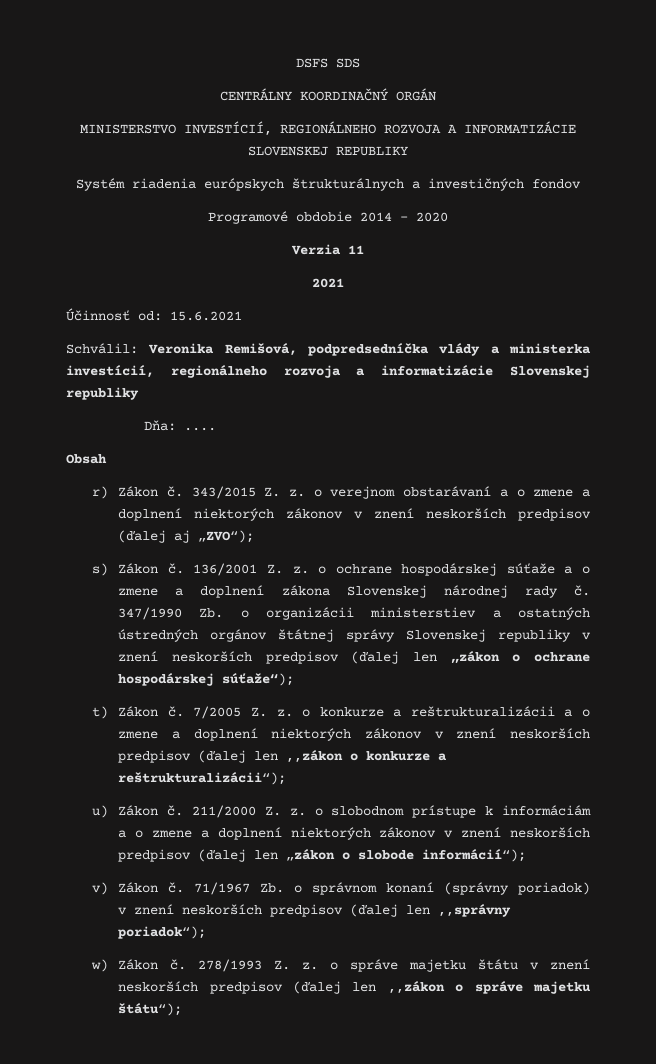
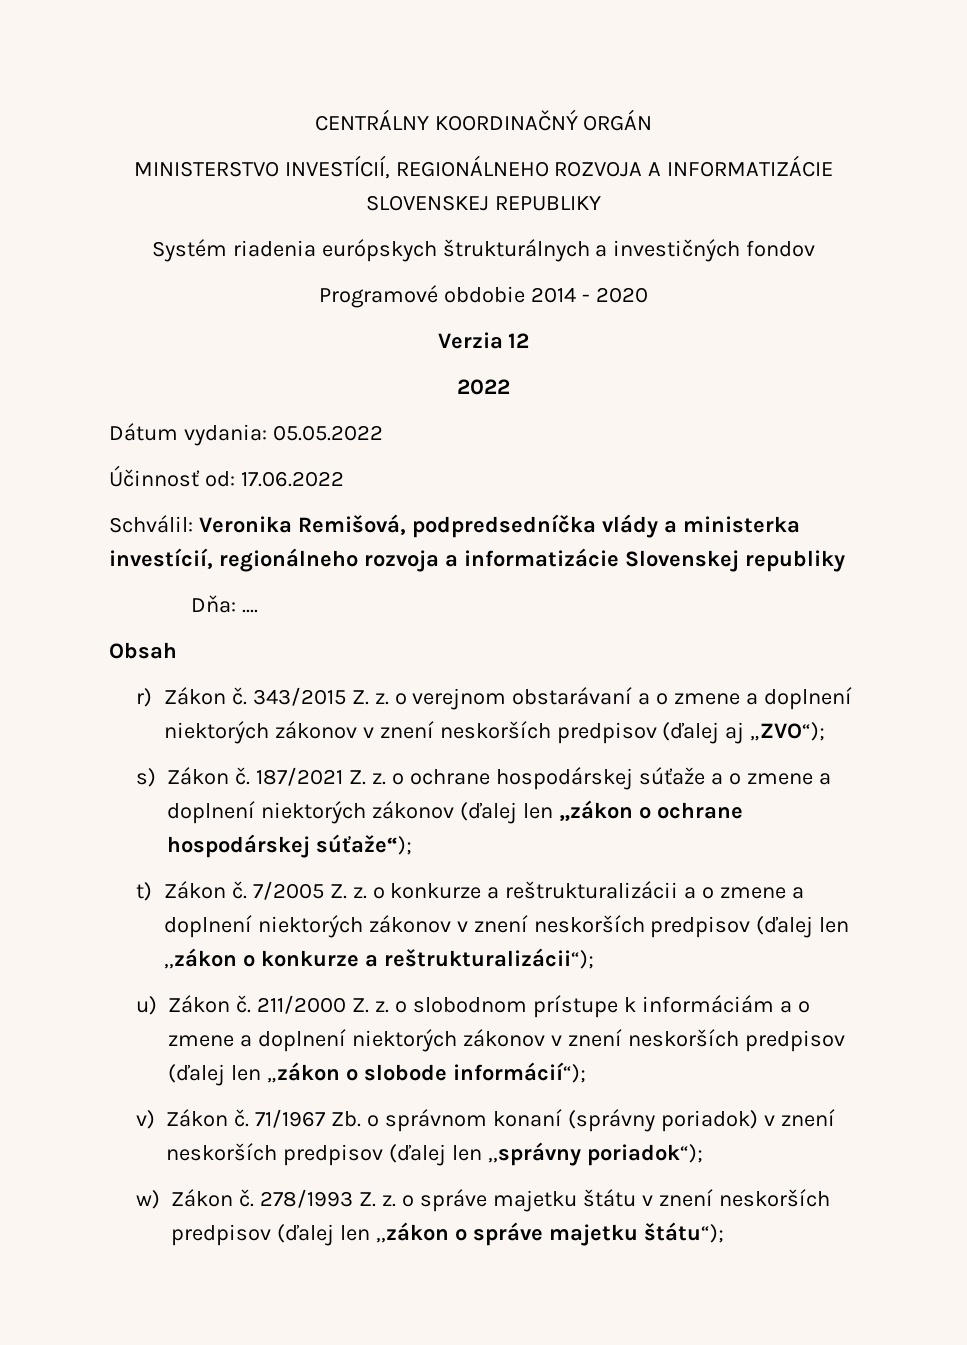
- DSFS SDS
- Verzia 11
- 2021
+ Verzia 12
+ 2022
+ Dátum vydania: 05.05.2022
- Účinnosť od: 15.6.2021
+ Účinnosť od: 17.06.2022
- 136/2001 Z. z. o ochrane hospodárskej súťaže a o zmene a doplnení zákona Slovenskej národnej rady č. 347/1990 Zb. o organizácii ministerstiev a ostatných ústredných orgánov štátnej správy Slovenskej republiky v znení neskorších predpisov (ďalej len „zákon o ochrane hospodárskej súťaže“);
+ 187/2021 Z. z. o ochrane hospodárskej súťaže a o zmene a doplnení niektorých zákonov (ďalej len „zákon o ochrane hospodárskej súťaže“);

